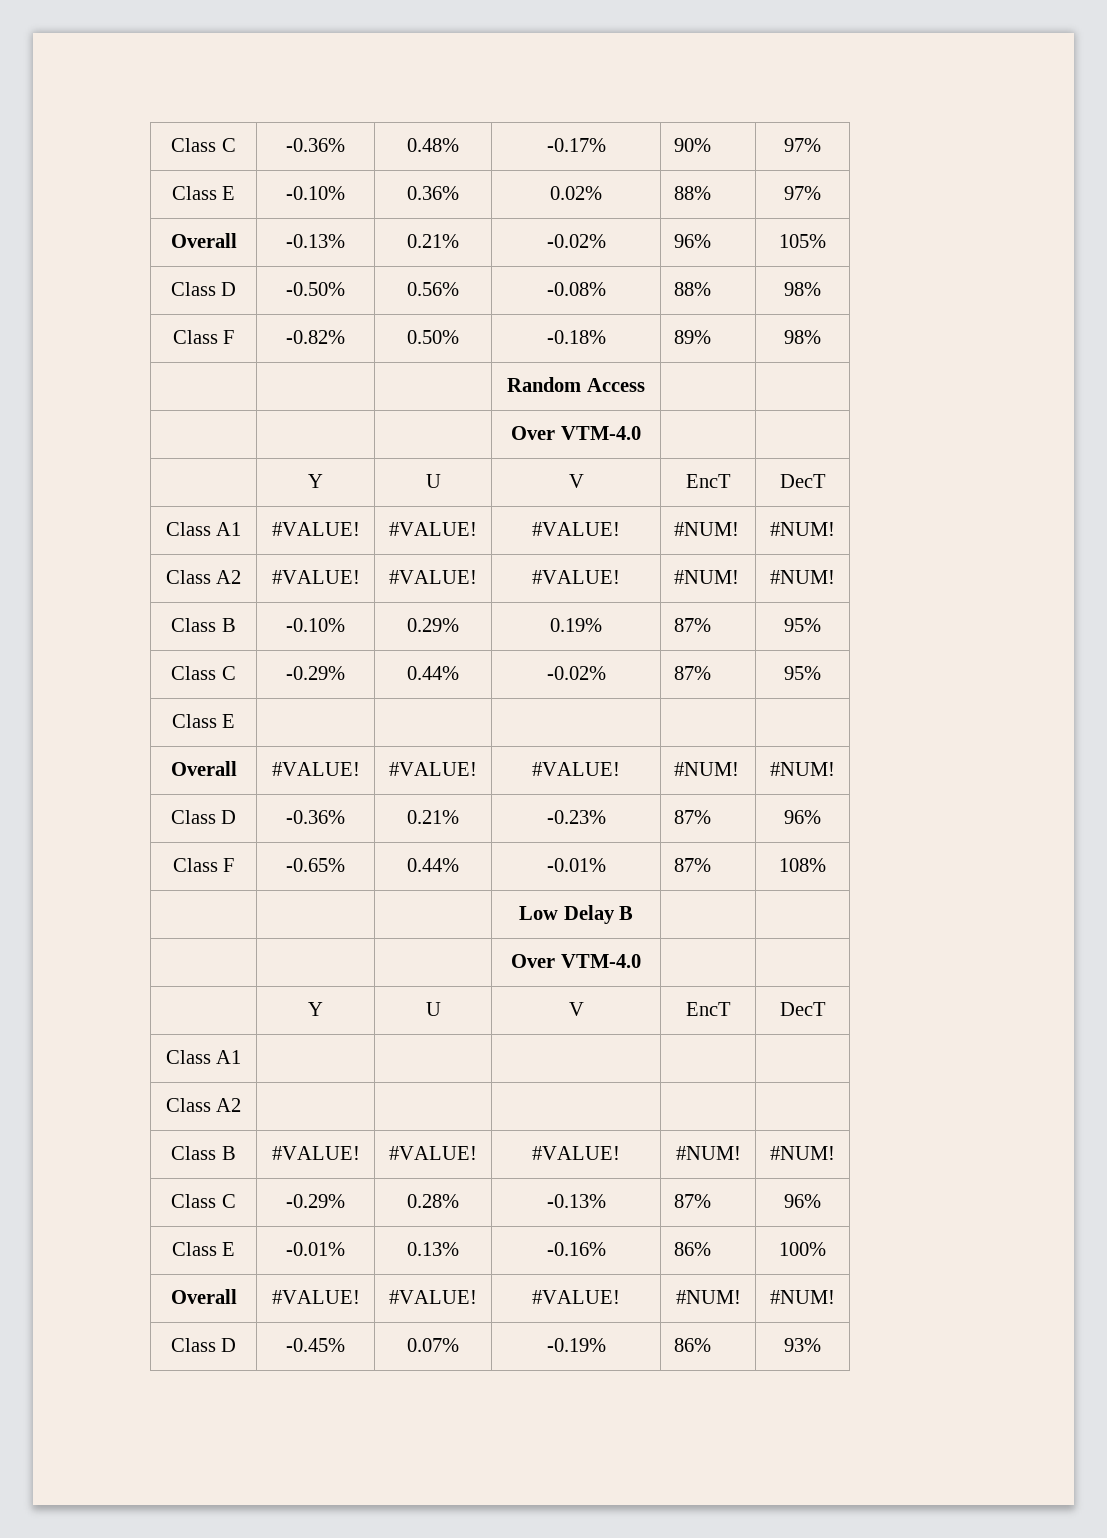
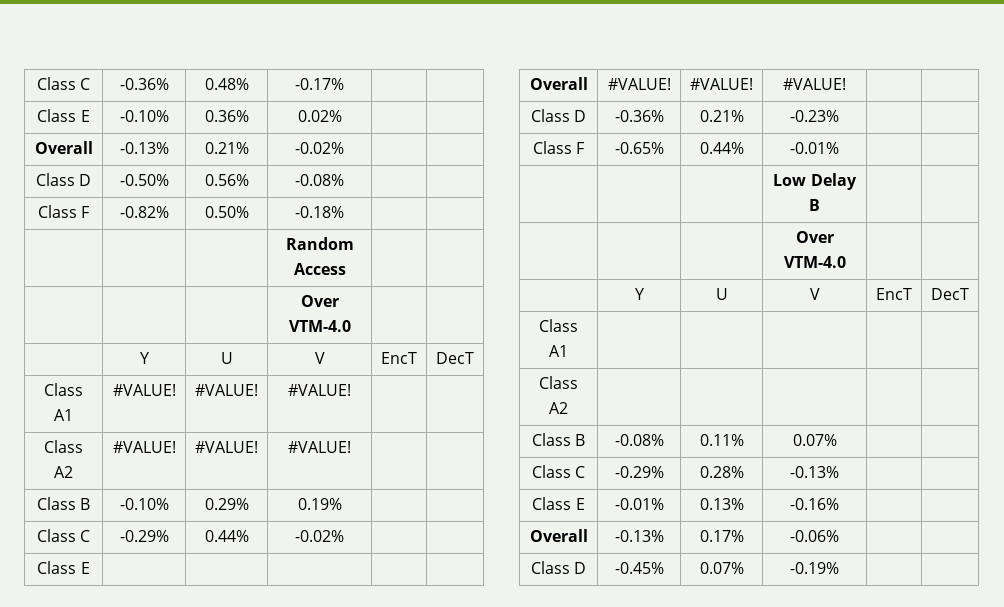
- Class C | -0.36% | 0.48% | -0.17% | 90% | 97%
+ Class C | -0.36% | 0.48% | -0.17% | |
- Class E | -0.10% | 0.36% | 0.02% | 88% | 97%
+ Class E | -0.10% | 0.36% | 0.02% | |
- Overall | -0.13% | 0.21% | -0.02% | 96% | 105%
+ Overall | -0.13% | 0.21% | -0.02% | |
- Class D | -0.50% | 0.56% | -0.08% | 88% | 98%
+ Class D | -0.50% | 0.56% | -0.08% | |
- Class F | -0.82% | 0.50% | -0.18% | 89% | 98%
+ Class F | -0.82% | 0.50% | -0.18% | |
- Class A1 | #VALUE! | #VALUE! | #VALUE! | #NUM! | #NUM!
+ Class A1 | #VALUE! | #VALUE! | #VALUE! | |
- Class A2 | #VALUE! | #VALUE! | #VALUE! | #NUM! | #NUM!
+ Class A2 | #VALUE! | #VALUE! | #VALUE! | |
- Class B | -0.10% | 0.29% | 0.19% | 87% | 95%
+ Class B | -0.10% | 0.29% | 0.19% | |
- Class C | -0.29% | 0.44% | -0.02% | 87% | 95%
+ Class C | -0.29% | 0.44% | -0.02% | |
  Class E | | | | |
- Overall | #VALUE! | #VALUE! | #VALUE! | #NUM! | #NUM!
+ Overall | #VALUE! | #VALUE! | #VALUE! | |
- Class D | -0.36% | 0.21% | -0.23% | 87% | 96%
+ Class D | -0.36% | 0.21% | -0.23% | |
- Class F | -0.65% | 0.44% | -0.01% | 87% | 108%
+ Class F | -0.65% | 0.44% | -0.01% | |
- Class B | #VALUE! | #VALUE! | #VALUE! | #NUM! | #NUM!
+ Class B | -0.08% | 0.11% | 0.07% | |
- Class C | -0.29% | 0.28% | -0.13% | 87% | 96%
+ Class C | -0.29% | 0.28% | -0.13% | |
- Class E | -0.01% | 0.13% | -0.16% | 86% | 100%
- Overall | #VALUE! | #VALUE! | #VALUE! | #NUM! | #NUM!
+ Class E | -0.01% | 0.13% | -0.16% | |
+ Overall | -0.13% | 0.17% | -0.06% | |
- Class D | -0.45% | 0.07% | -0.19% | 86% | 93%
+ Class D | -0.45% | 0.07% | -0.19% | |

